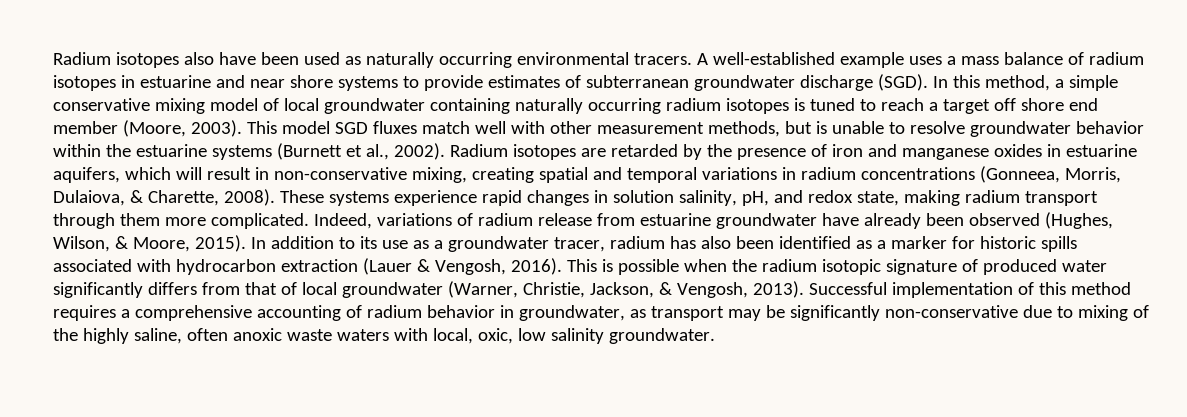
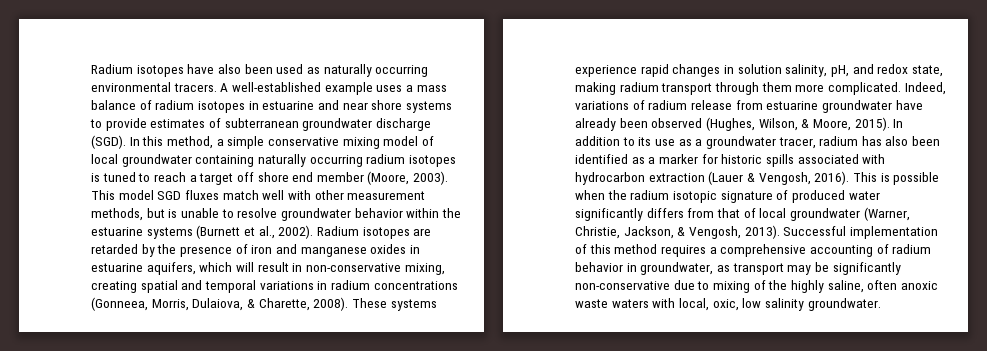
- Radium isotopes also have been used as naturally occurring environmental tracers.
+ Radium isotopes have also been used as naturally occurring environmental tracers.

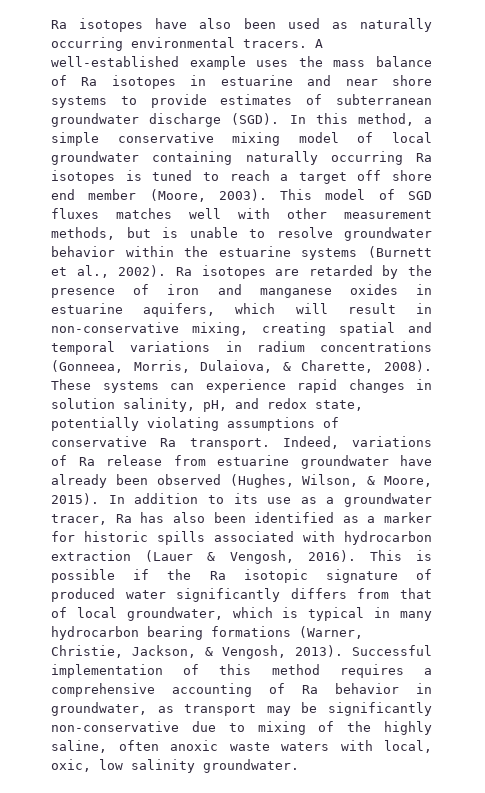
- Radium isotopes have also been used as naturally occurring environmental tracers.
+ Ra isotopes have also been used as naturally occurring environmental tracers.
- A well-established example uses a mass balance of radium isotopes in estuarine and near shore systems to provide estimates of subterranean groundwater discharge (SGD).
+ A well-established example uses the mass balance of Ra isotopes in estuarine and near shore systems to provide estimates of subterranean groundwater discharge (SGD).
- In this method, a simple conservative mixing model of local groundwater containing naturally occurring radium isotopes is tuned to reach a target off shore end member (Moore, 2003).
+ In this method, a simple conservative mixing model of local groundwater containing naturally occurring Ra isotopes is tuned to reach a target off shore end member (Moore, 2003).
- This model SGD fluxes match well with other measurement methods, but is unable to resolve groundwater behavior within the estuarine systems (Burnett et al., 2002).
+ This model of SGD fluxes matches well with other measurement methods, but is unable to resolve groundwater behavior within the estuarine systems (Burnett et al., 2002).
- Radium isotopes are retarded by the presence of iron and manganese oxides in estuarine aquifers, which will result in non-conservative mixing, creating spatial and temporal variations in radium concentrations (Gonneea, Morris, Dulaiova, & Charette, 2008).
+ Ra isotopes are retarded by the presence of iron and manganese oxides in estuarine aquifers, which will result in non-conservative mixing, creating spatial and temporal variations in radium concentrations (Gonneea, Morris, Dulaiova, & Charette, 2008).
- These systems experience rapid changes in solution salinity, pH, and redox state, making radium transport through them more complicated.
+ These systems can experience rapid changes in solution salinity, pH, and redox state, potentially violating assumptions of conservative Ra transport.
- Indeed, variations of radium release from estuarine groundwater have already been observed (Hughes, Wilson, & Moore, 2015).
+ Indeed, variations of Ra release from estuarine groundwater have already been observed (Hughes, Wilson, & Moore, 2015).
- In addition to its use as a groundwater tracer, radium has also been identified as a marker for historic spills associated with hydrocarbon extraction (Lauer & Vengosh, 2016).
+ In addition to its use as a groundwater tracer, Ra has also been identified as a marker for historic spills associated with hydrocarbon extraction (Lauer & Vengosh, 2016).
- This is possible when the radium isotopic signature of produced water significantly differs from that of local groundwater (Warner, Christie, Jackson, & Vengosh, 2013).
+ This is possible if the Ra isotopic signature of produced water significantly differs from that of local groundwater, which is typical in many hydrocarbon bearing formations (Warner, Christie, Jackson, & Vengosh, 2013).
- Successful implementation of this method requires a comprehensive accounting of radium behavior in groundwater, as transport may be significantly non-conservative due to mixing of the highly saline, often anoxic waste waters with local, oxic, low salinity groundwater.
+ Successful implementation of this method requires a comprehensive accounting of Ra behavior in groundwater, as transport may be significantly non-conservative due to mixing of the highly saline, often anoxic waste waters with local, oxic, low salinity groundwater.

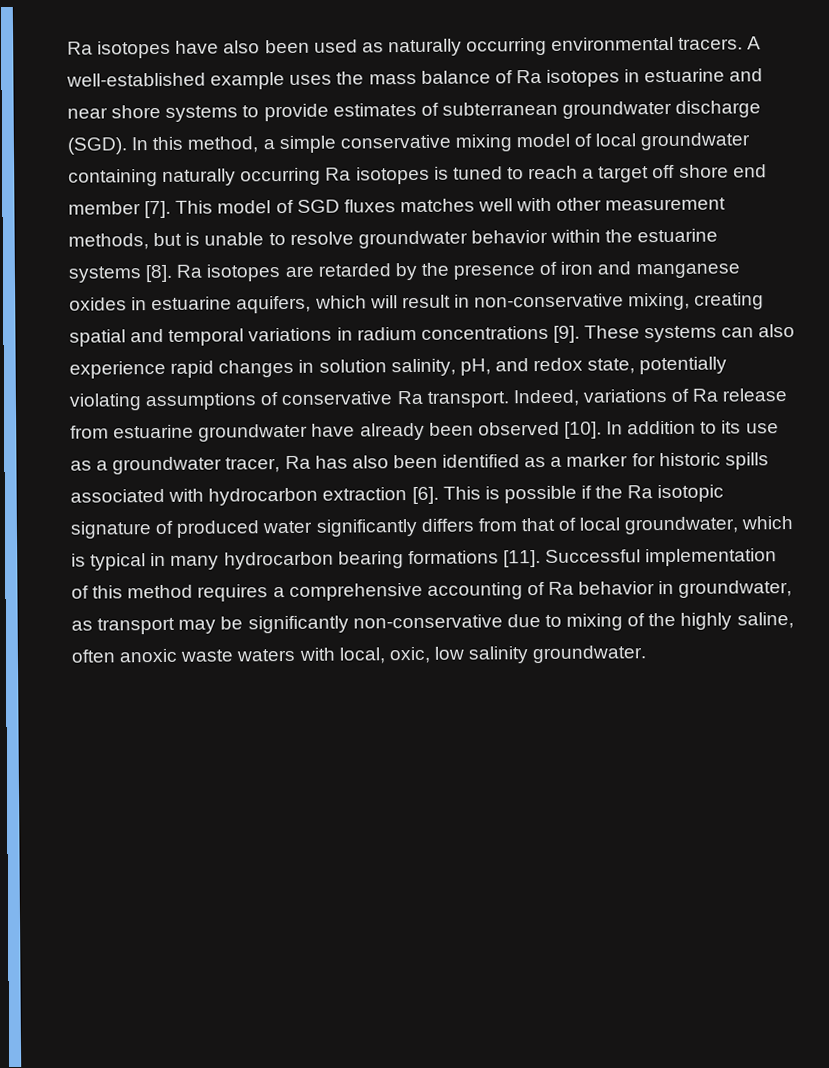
- In this method, a simple conservative mixing model of local groundwater containing naturally occurring Ra isotopes is tuned to reach a target off shore end member (Moore, 2003).
+ In this method, a simple conservative mixing model of local groundwater containing naturally occurring Ra isotopes is tuned to reach a target off shore end member [7].
- This model of SGD fluxes matches well with other measurement methods, but is unable to resolve groundwater behavior within the estuarine systems (Burnett et al., 2002).
+ This model of SGD fluxes matches well with other measurement methods, but is unable to resolve groundwater behavior within the estuarine systems [8].
- Ra isotopes are retarded by the presence of iron and manganese oxides in estuarine aquifers, which will result in non-conservative mixing, creating spatial and temporal variations in radium concentrations (Gonneea, Morris, Dulaiova, & Charette, 2008).
+ Ra isotopes are retarded by the presence of iron and manganese oxides in estuarine aquifers, which will result in non-conservative mixing, creating spatial and temporal variations in radium concentrations [9].
- These systems can experience rapid changes in solution salinity, pH, and redox state, potentially violating assumptions of conservative Ra transport.
+ These systems can also experience rapid changes in solution salinity, pH, and redox state, potentially violating assumptions of conservative Ra transport.
- Indeed, variations of Ra release from estuarine groundwater have already been observed (Hughes, Wilson, & Moore, 2015).
+ Indeed, variations of Ra release from estuarine groundwater have already been observed [10].
- In addition to its use as a groundwater tracer, Ra has also been identified as a marker for historic spills associated with hydrocarbon extraction (Lauer & Vengosh, 2016).
+ In addition to its use as a groundwater tracer, Ra has also been identified as a marker for historic spills associated with hydrocarbon extraction [6].
- This is possible if the Ra isotopic signature of produced water significantly differs from that of local groundwater, which is typical in many hydrocarbon bearing formations (Warner, Christie, Jackson, & Vengosh, 2013).
+ This is possible if the Ra isotopic signature of produced water significantly differs from that of local groundwater, which is typical in many hydrocarbon bearing formations [11].

